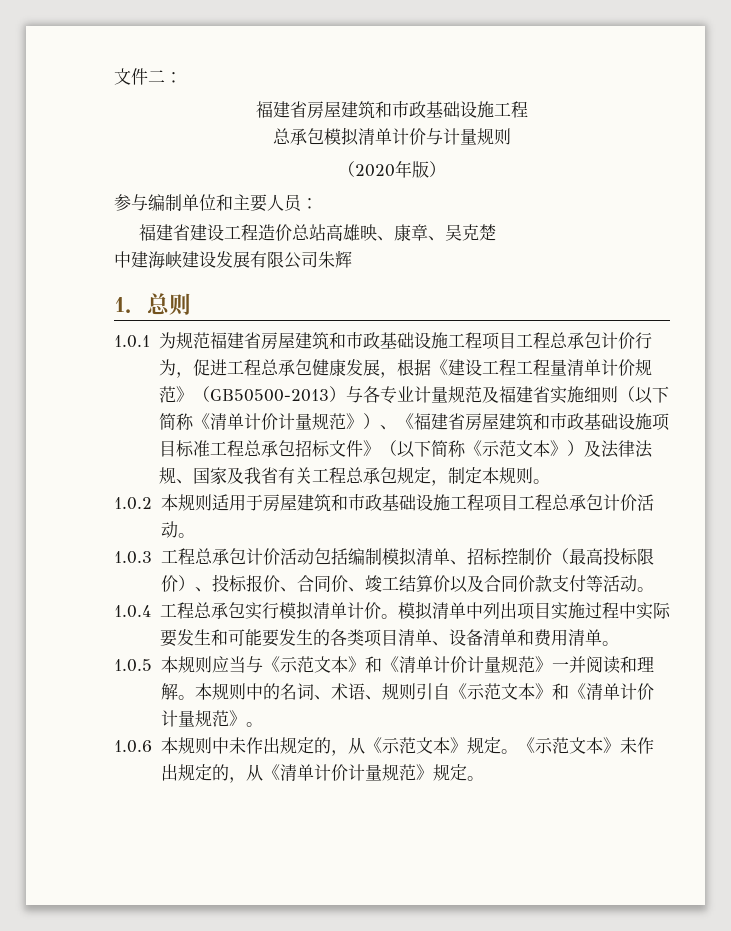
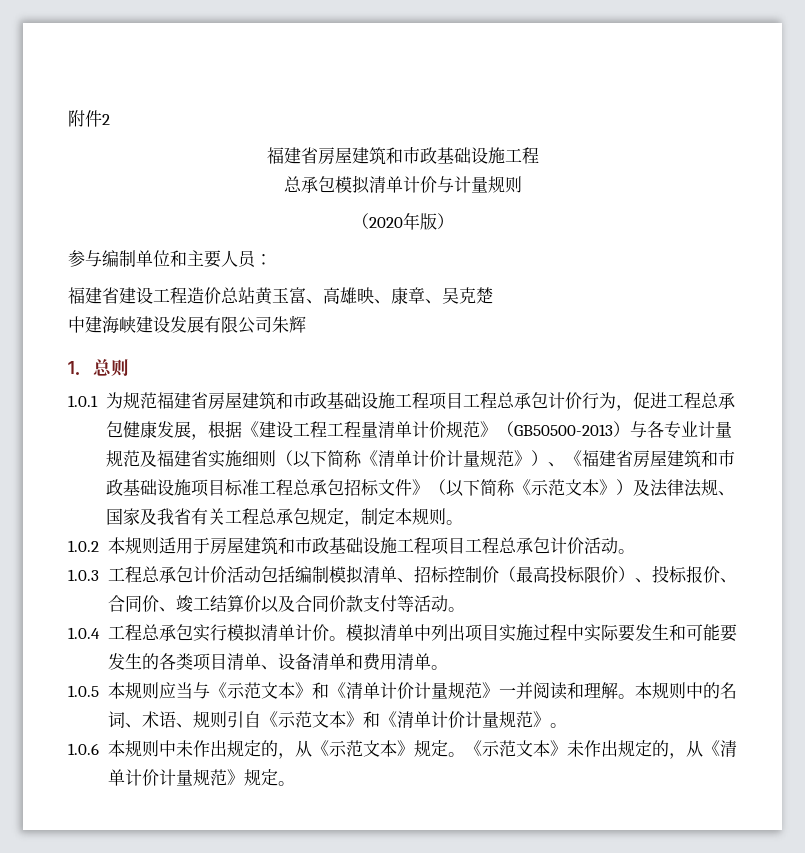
- 文件二：
+ 附件2
- 福建省建设工程造价总站高雄映、康章、吴克楚
+ 福建省建设工程造价总站黄玉富、高雄映、康章、吴克楚

